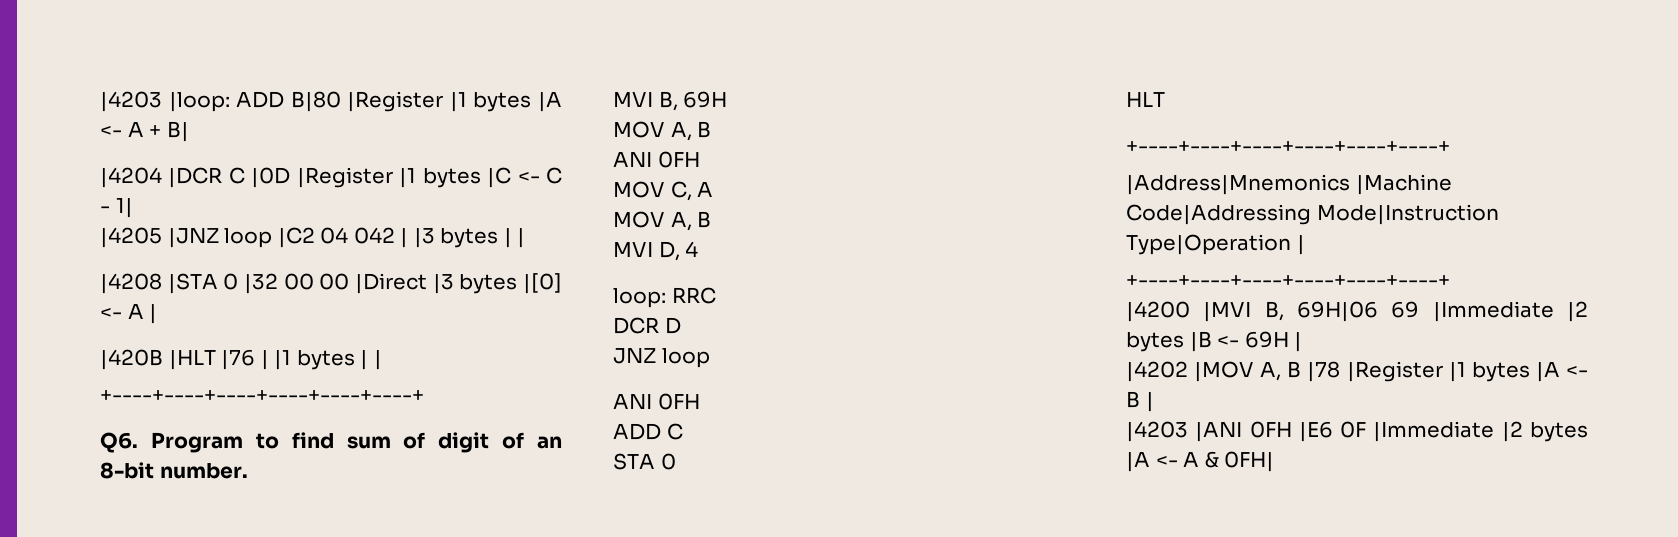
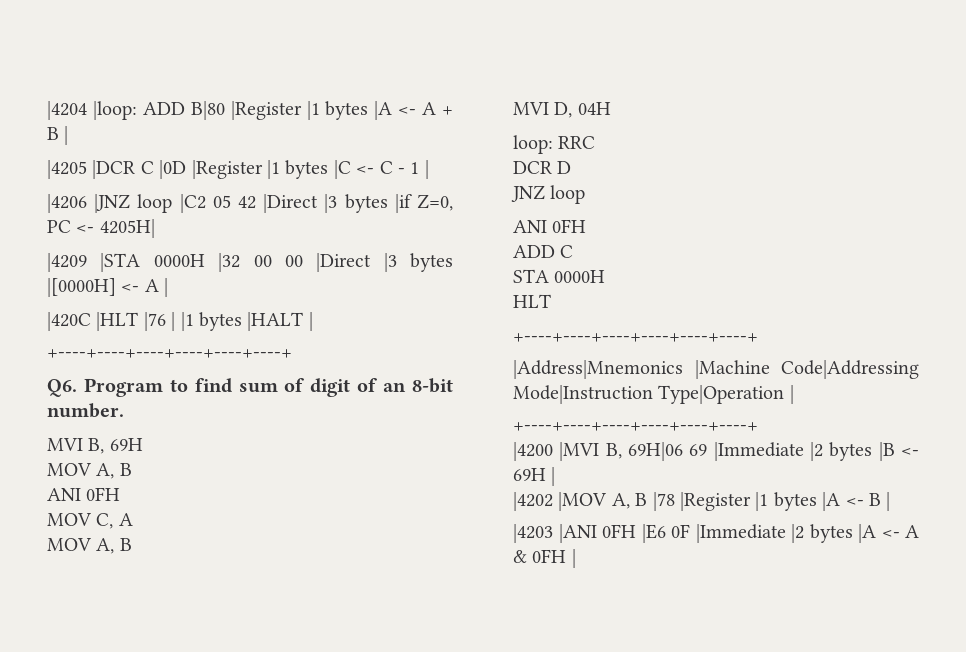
- |4203 |loop: ADD B|80 |Register |1 bytes |A <- A + B|
- |4204 |DCR C |0D |Register |1 bytes |C <- C - 1|
- |4205 |JNZ loop |C2 04 042 | |3 bytes | |
- |4208 |STA 0 |32 00 00 |Direct |3 bytes |[0] <- A |
+ |4204 |loop: ADD B|80 |Register |1 bytes |A <- A + B |
+ |4205 |DCR C |0D |Register |1 bytes |C <- C - 1 |
+ |4206 |JNZ loop |C2 05 42 |Direct |3 bytes |if Z=0, PC <- 4205H|
+ |4209 |STA 0000H |32 00 00 |Direct |3 bytes |[0000H] <- A |
- |420B |HLT |76 | |1 bytes | |
+ |420C |HLT |76 | |1 bytes |HALT |
- MVI D, 4
+ MVI D, 04H
- STA 0
+ STA 0000H
- |4203 |ANI 0FH |E6 0F |Immediate |2 bytes |A <- A & 0FH|
+ |4203 |ANI 0FH |E6 0F |Immediate |2 bytes |A <- A & 0FH |

